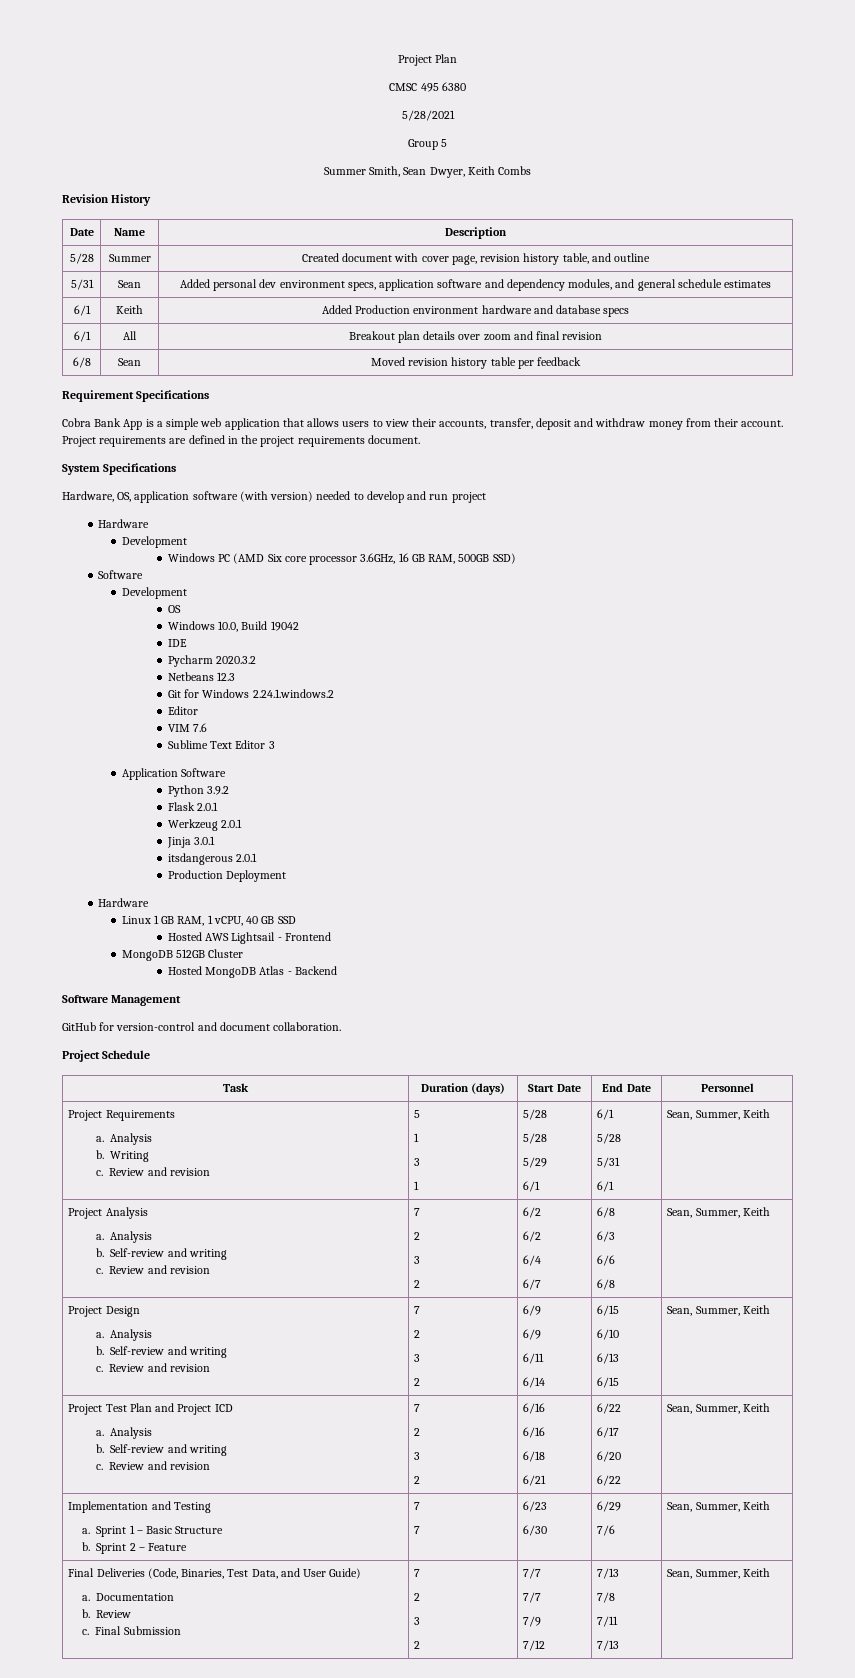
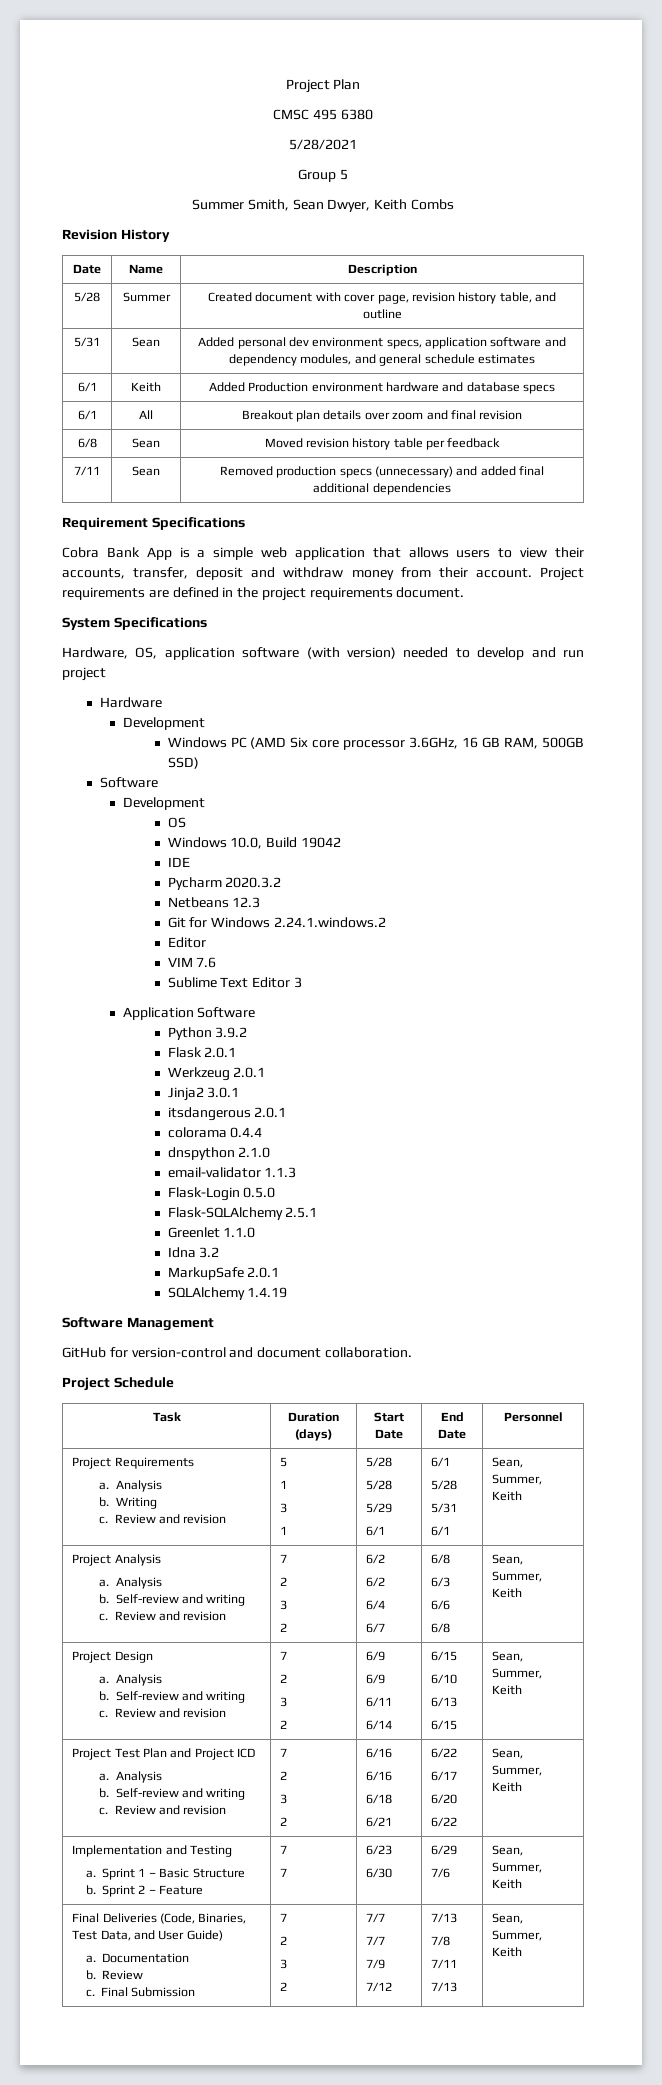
+ 7/11 | Sean | Removed production specs (unnecessary) and added final additional dependencies
- Jinja 3.0.1
+ Jinja2 3.0.1
- Production Deployment
- Hardware
- Linux 1 GB RAM, 1 vCPU, 40 GB SSD
- Hosted AWS Lightsail - Frontend
- MongoDB 512GB Cluster
- Hosted MongoDB Atlas - Backend
+ colorama 0.4.4
+ dnspython 2.1.0
+ email-validator 1.1.3
+ Flask-Login 0.5.0
+ Flask-SQLAlchemy 2.5.1
+ Greenlet 1.1.0
+ Idna 3.2
+ MarkupSafe 2.0.1
+ SQLAlchemy 1.4.19

